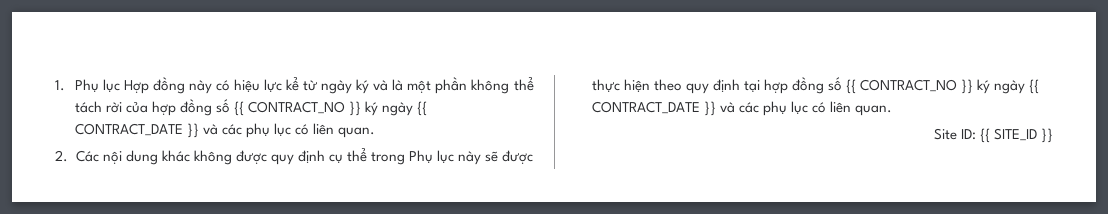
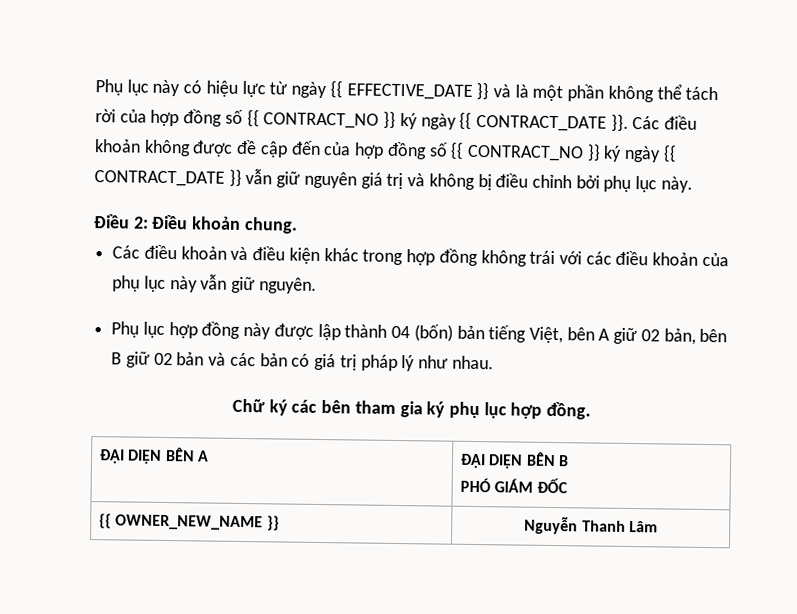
- 1. Phụ lục Hợp đồng này có hiệu lực kể từ ngày ký và là một phần không thể tách rời của hợp đồng số {{ CONTRACT_NO }} ký ngày {{ CONTRACT_DATE }} và các phụ lục có liên quan.
- 2. Các nội dung khác không được quy định cụ thể trong Phụ lục này sẽ được thực hiện theo quy định tại hợp đồng số {{ CONTRACT_NO }} ký ngày {{ CONTRACT_DATE }} và các phụ lục có liên quan.
- Site ID: {{ SITE_ID }}
+ Phụ lục này có hiệu lực từ ngày {{ EFFECTIVE_DATE }} và là một phần không thể tách rời của hợp đồng số {{ CONTRACT_NO }} ký ngày {{ CONTRACT_DATE }}. Các điều khoản không được đề cập đến của hợp đồng số {{ CONTRACT_NO }} ký ngày {{ CONTRACT_DATE }} vẫn giữ nguyên giá trị và không bị điều chỉnh bởi phụ lục này.
+ Điều 2: Điều khoản chung.
+ Các điều khoản và điều kiện khác trong hợp đồng không trái với các điều khoản của phụ lục này vẫn giữ nguyên.
+ Phụ lục hợp đồng này được lập thành 04 (bốn) bản tiếng Việt, bên A giữ 02 bản, bên B giữ 02 bản và các bản có giá trị pháp lý như nhau.
+ Chữ ký các bên tham gia ký phụ lục hợp đồng.
+ ĐẠI DIỆN BÊN A | ĐẠI DIỆN BÊN B
+ PHÓ GIÁM ĐỐC
+ {{ OWNER_NEW_NAME }} | Nguyễn Thanh Lâm

